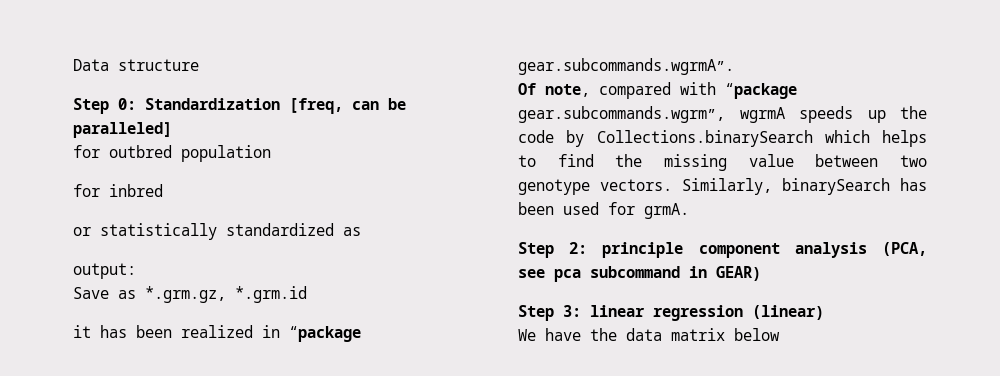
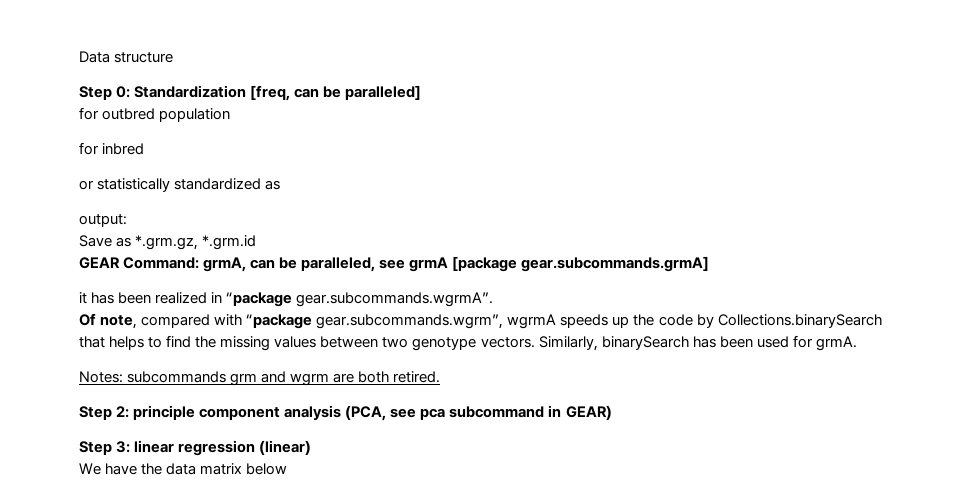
+ GEAR Command: grmA, can be paralleled, see grmA [package gear.subcommands.grmA]
- Of note, compared with “package gear.subcommands.wgrm”, wgrmA speeds up the code by Collections.binarySearch which helps to find the missing value between two genotype vectors.
+ Of note, compared with “package gear.subcommands.wgrm”, wgrmA speeds up the code by Collections.binarySearch that helps to find the missing values between two genotype vectors.
+ Notes: subcommands grm and wgrm are both retired.

